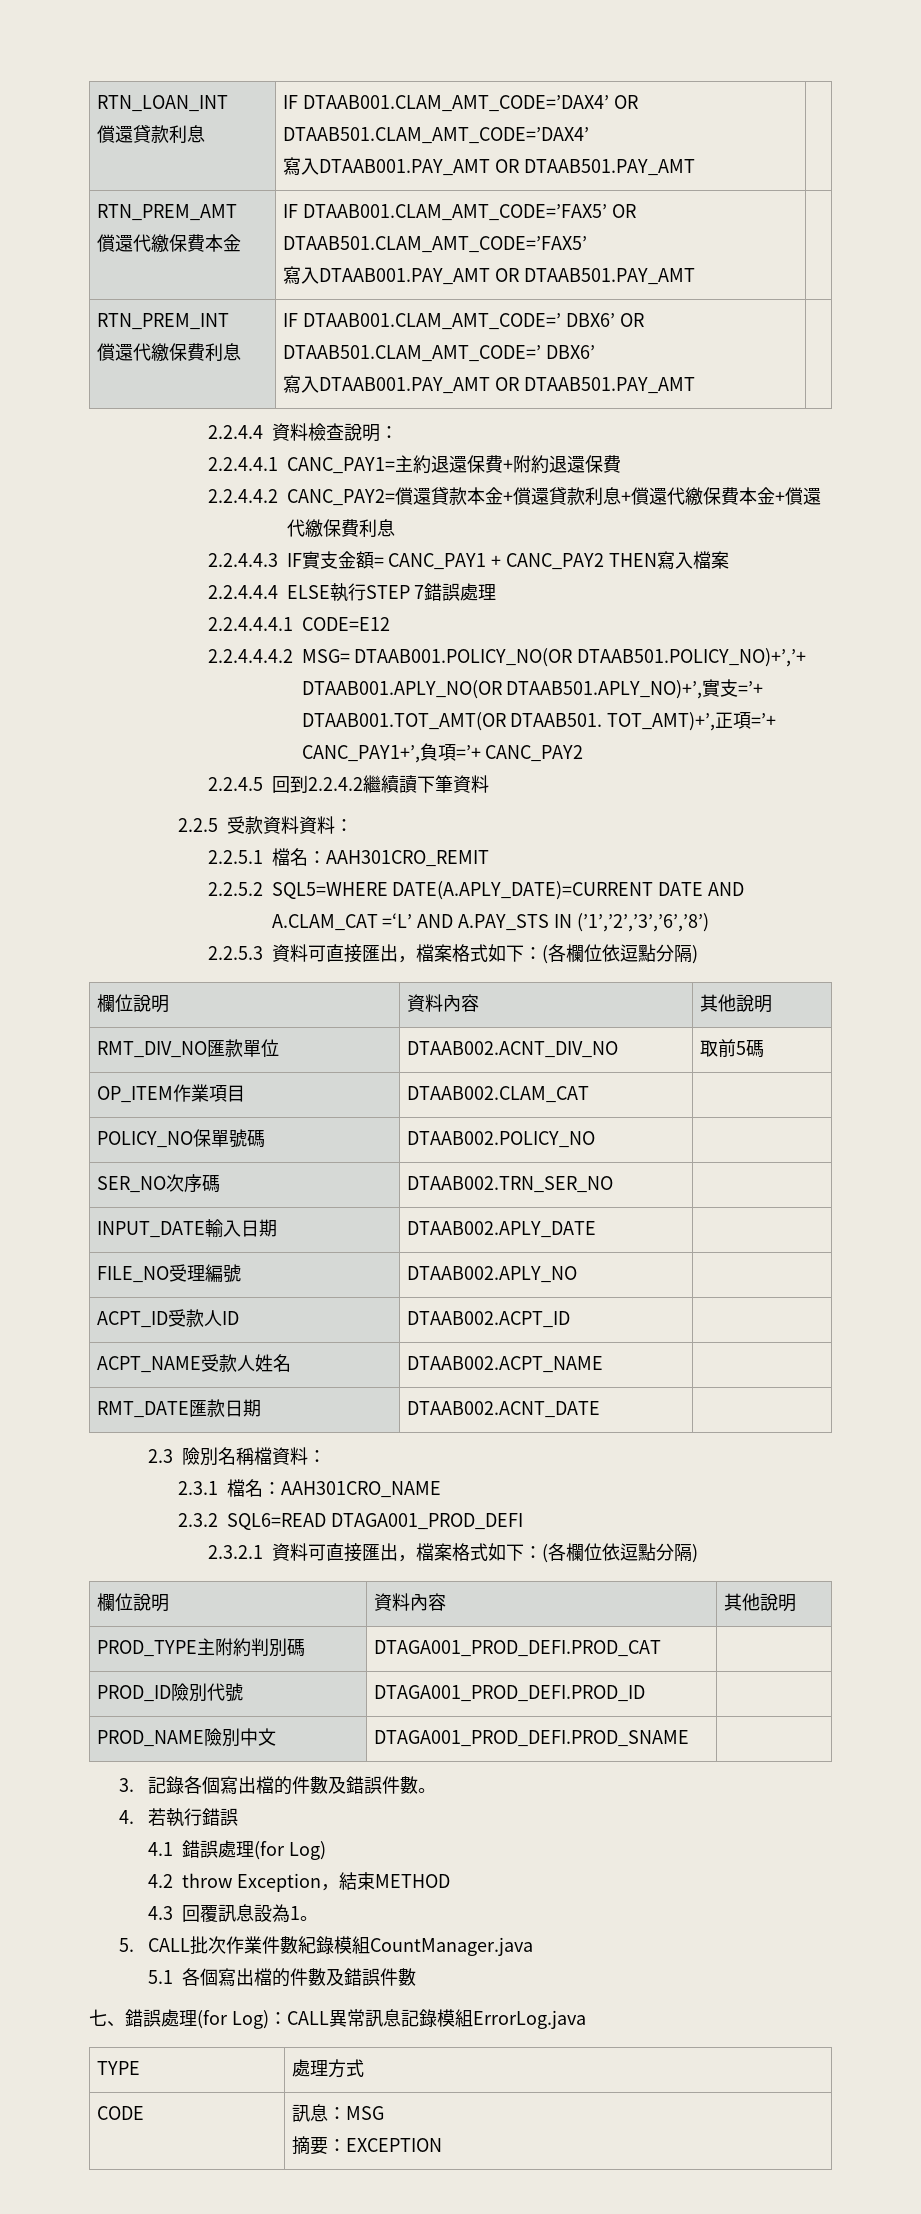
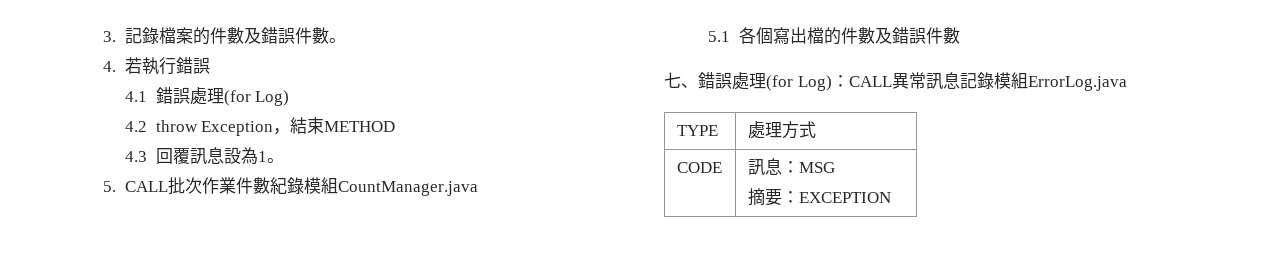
- RTN_LOAN_INT
- 償還貸款利息 | IF DTAAB001.CLAM_AMT_CODE=’DAX4’ OR DTAAB501.CLAM_AMT_CODE=’DAX4’
- 寫入DTAAB001.PAY_AMT OR DTAAB501.PAY_AMT |
- RTN_PREM_AMT
- 償還代繳保費本金 | IF DTAAB001.CLAM_AMT_CODE=’FAX5’ OR DTAAB501.CLAM_AMT_CODE=’FAX5’
- 寫入DTAAB001.PAY_AMT OR DTAAB501.PAY_AMT |
- RTN_PREM_INT
- 償還代繳保費利息 | IF DTAAB001.CLAM_AMT_CODE=’ DBX6’ OR DTAAB501.CLAM_AMT_CODE=’ DBX6’
- 寫入DTAAB001.PAY_AMT OR DTAAB501.PAY_AMT |
- 2.2.4.4資料檢查說明：
- 2.2.4.4.1 CANC_PAY1=主約退還保費+附約退還保費
- 2.2.4.4.2 CANC_PAY2=償還貸款本金+償還貸款利息+償還代繳保費本金+償還代繳保費利息
- 2.2.4.4.3 IF實支金額= CANC_PAY1 + CANC_PAY2 THEN寫入檔案
- 2.2.4.4.4 ELSE執行STEP 7錯誤處理
- 2.2.4.4.4.1 CODE=E12
- 2.2.4.4.4.2 MSG= DTAAB001.POLICY_NO(OR DTAAB501.POLICY_NO)+’,’+ DTAAB001.APLY_NO(OR DTAAB501.APLY_NO)+’,實支=’+ DTAAB001.TOT_AMT(OR DTAAB501. TOT_AMT)+’,正項=’+ CANC_PAY1+’,負項=’+ CANC_PAY2
- 2.2.4.5回到2.2.4.2繼續讀下筆資料
- 2.2.5受款資料資料：
- 2.2.5.1檔名：AAH301CRO_REMIT
- 2.2.5.2 SQL5=WHERE DATE(A.APLY_DATE)=CURRENT DATE AND A.CLAM_CAT =‘L’ AND A.PAY_STS IN (’1’,’2’,’3’,’6’,’8’)
- 2.2.5.3資料可直接匯出，檔案格式如下：(各欄位依逗點分隔)
- 欄位說明 | 資料內容 | 其他說明
- RMT_DIV_NO匯款單位 | DTAAB002.ACNT_DIV_NO | 取前5碼
- OP_ITEM作業項目 | DTAAB002.CLAM_CAT |
- POLICY_NO保單號碼 | DTAAB002.POLICY_NO |
- SER_NO次序碼 | DTAAB002.TRN_SER_NO |
- INPUT_DATE輸入日期 | DTAAB002.APLY_DATE |
- FILE_NO受理編號 | DTAAB002.APLY_NO |
- ACPT_ID受款人ID | DTAAB002.ACPT_ID |
- ACPT_NAME受款人姓名 | DTAAB002.ACPT_NAME |
- RMT_DATE匯款日期 | DTAAB002.ACNT_DATE |
- 2.3險別名稱檔資料：
- 2.3.1檔名：AAH301CRO_NAME
- 2.3.2 SQL6=READ DTAGA001_PROD_DEFI
- 2.3.2.1資料可直接匯出，檔案格式如下：(各欄位依逗點分隔)
- 欄位說明 | 資料內容 | 其他說明
- PROD_TYPE主附約判別碼 | DTAGA001_PROD_DEFI.PROD_CAT |
- PROD_ID險別代號 | DTAGA001_PROD_DEFI.PROD_ID |
- PROD_NAME險別中文 | DTAGA001_PROD_DEFI.PROD_SNAME |
- 3.記錄各個寫出檔的件數及錯誤件數。
+ 3.記錄檔案的件數及錯誤件數。

